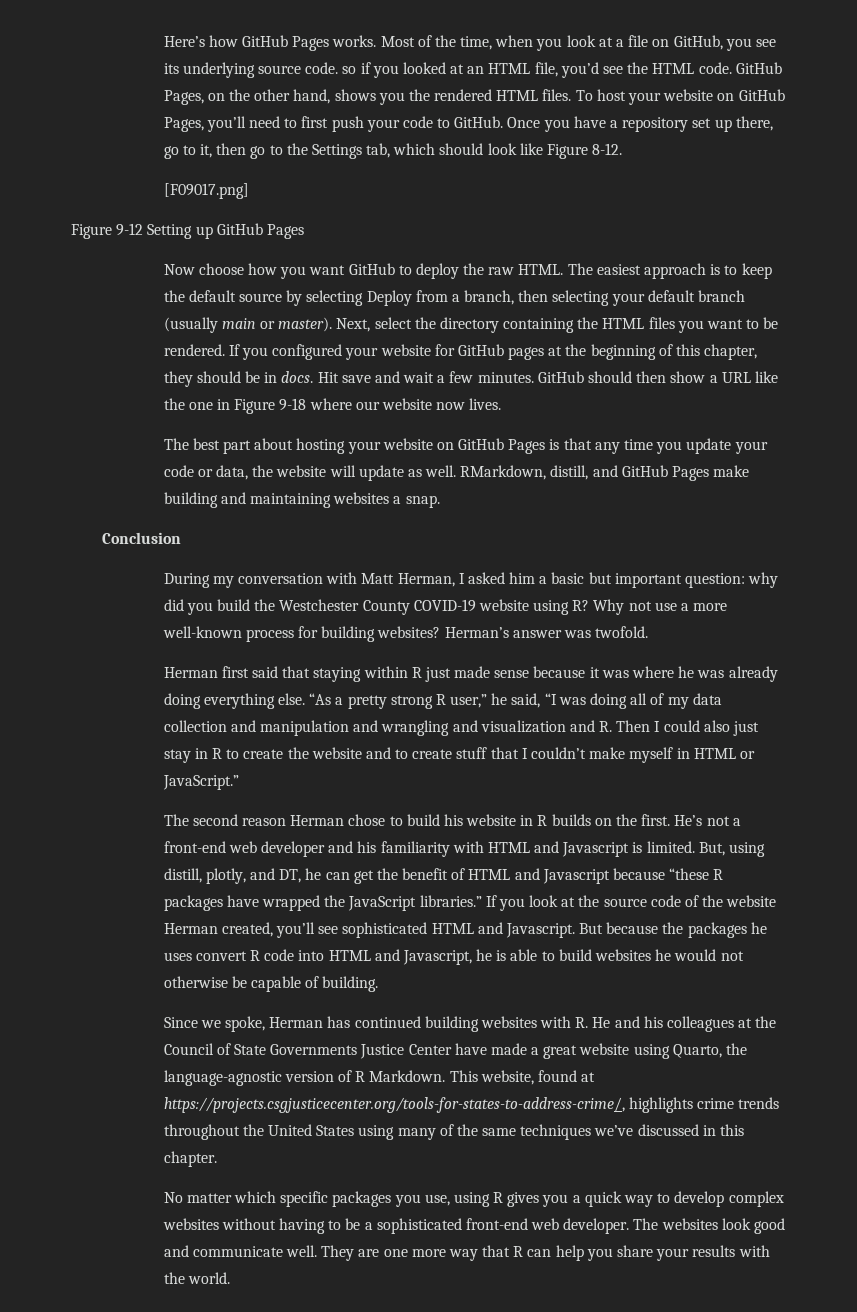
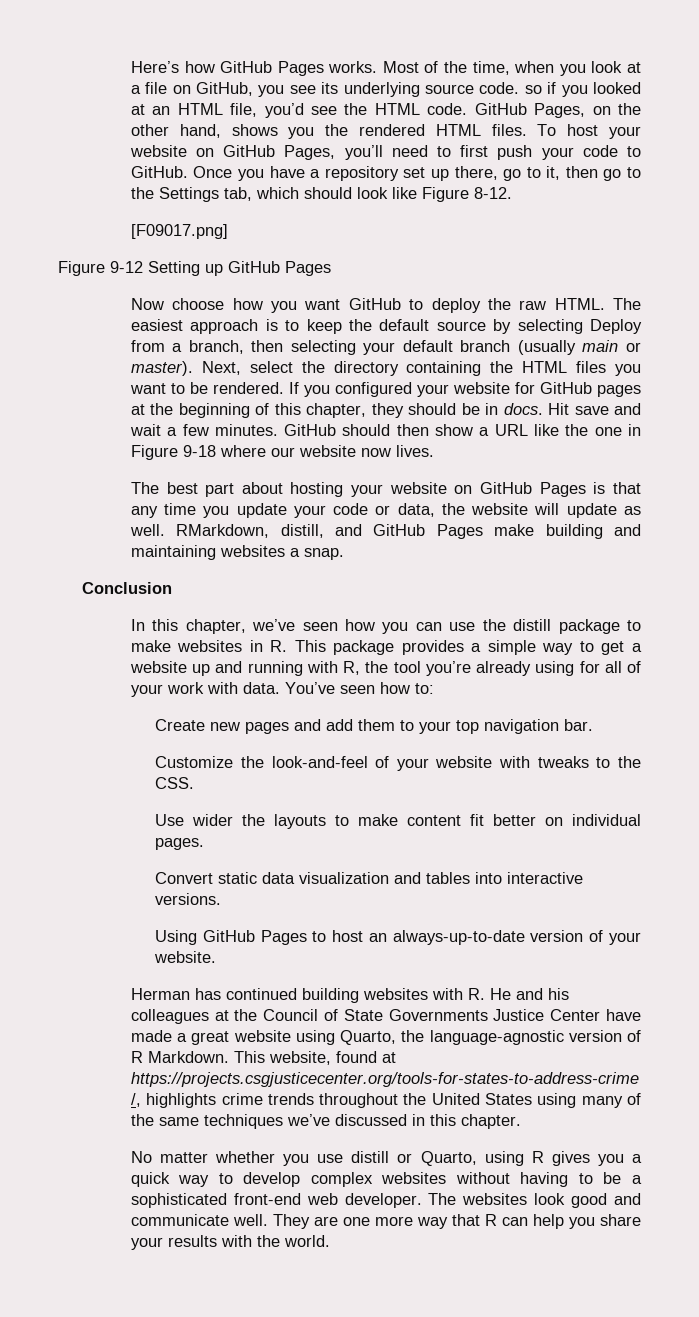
- During my conversation with Matt Herman, I asked him a basic but important question: why did you build the Westchester County COVID-19 website using R? Why not use a more well-known process for building websites? Herman’s answer was twofold.
- Herman first said that staying within R just made sense because it was where he was already doing everything else. “As a pretty strong R user,” he said, “I was doing all of my data collection and manipulation and wrangling and visualization and R. Then I could also just stay in R to create the website and to create stuff that I couldn’t make myself in HTML or JavaScript.”
- The second reason Herman chose to build his website in R builds on the first. He’s not a front-end web developer and his familiarity with HTML and Javascript is limited. But, using distill, plotly, and DT, he can get the benefit of HTML and Javascript because “these R packages have wrapped the JavaScript libraries.” If you look at the source code of the website Herman created, you’ll see sophisticated HTML and Javascript. But because the packages he uses convert R code into HTML and Javascript, he is able to build websites he would not otherwise be capable of building.
- Since we spoke, Herman has continued building websites with R. He and his colleagues at the Council of State Governments Justice Center have made a great website using Quarto, the language-agnostic version of R Markdown.
+ In this chapter, we’ve seen how you can use the distill package to make websites in R. This package provides a simple way to get a website up and running with R, the tool you’re already using for all of your work with data. You’ve seen how to:
+ Create new pages and add them to your top navigation bar.
+ Customize the look-and-feel of your website with tweaks to the CSS.
+ Use wider the layouts to make content fit better on individual pages.
+ Convert static data visualization and tables into interactive versions.
+ Using GitHub Pages to host an always-up-to-date version of your website.
+ Herman has continued building websites with R. He and his colleagues at the Council of State Governments Justice Center have made a great website using Quarto, the language-agnostic version of R Markdown.
- No matter which specific packages you use, using R gives you a quick way to develop complex websites without having to be a sophisticated front-end web developer.
+ No matter whether you use distill or Quarto, using R gives you a quick way to develop complex websites without having to be a sophisticated front-end web developer.

